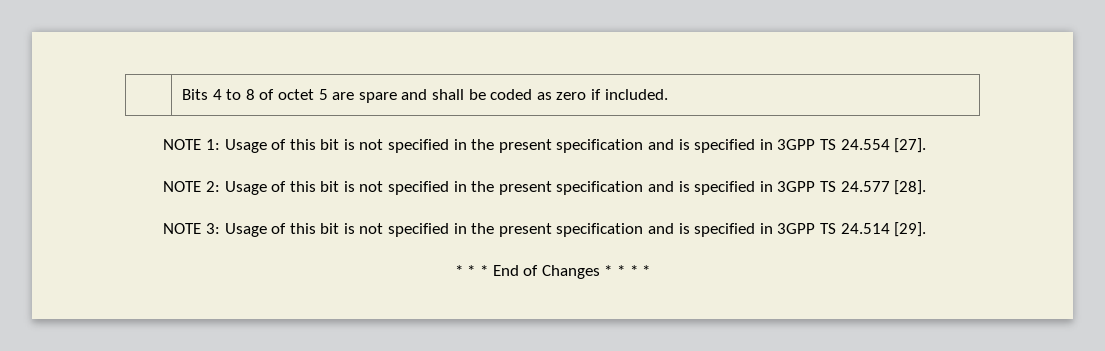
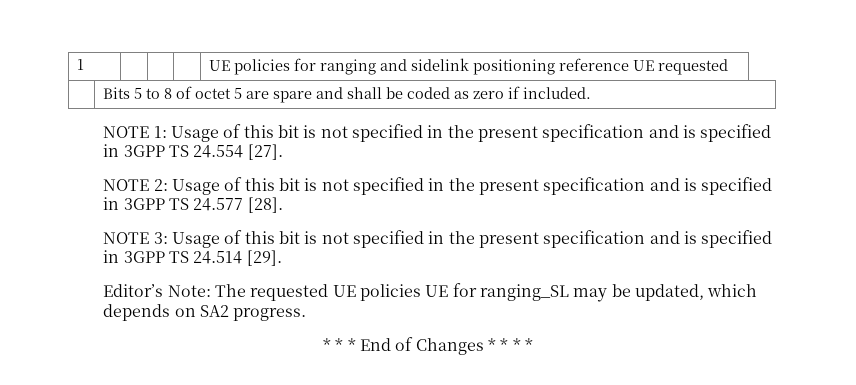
+ 1 | | | | UE policies for ranging and sidelink positioning reference UE requested
- | Bits 4 to 8 of octet 5 are spare and shall be coded as zero if included.
+ | Bits 5 to 8 of octet 5 are spare and shall be coded as zero if included.
+ Editor’s Note: The requested UE policies UE for ranging_SL may be updated, which depends on SA2 progress.

